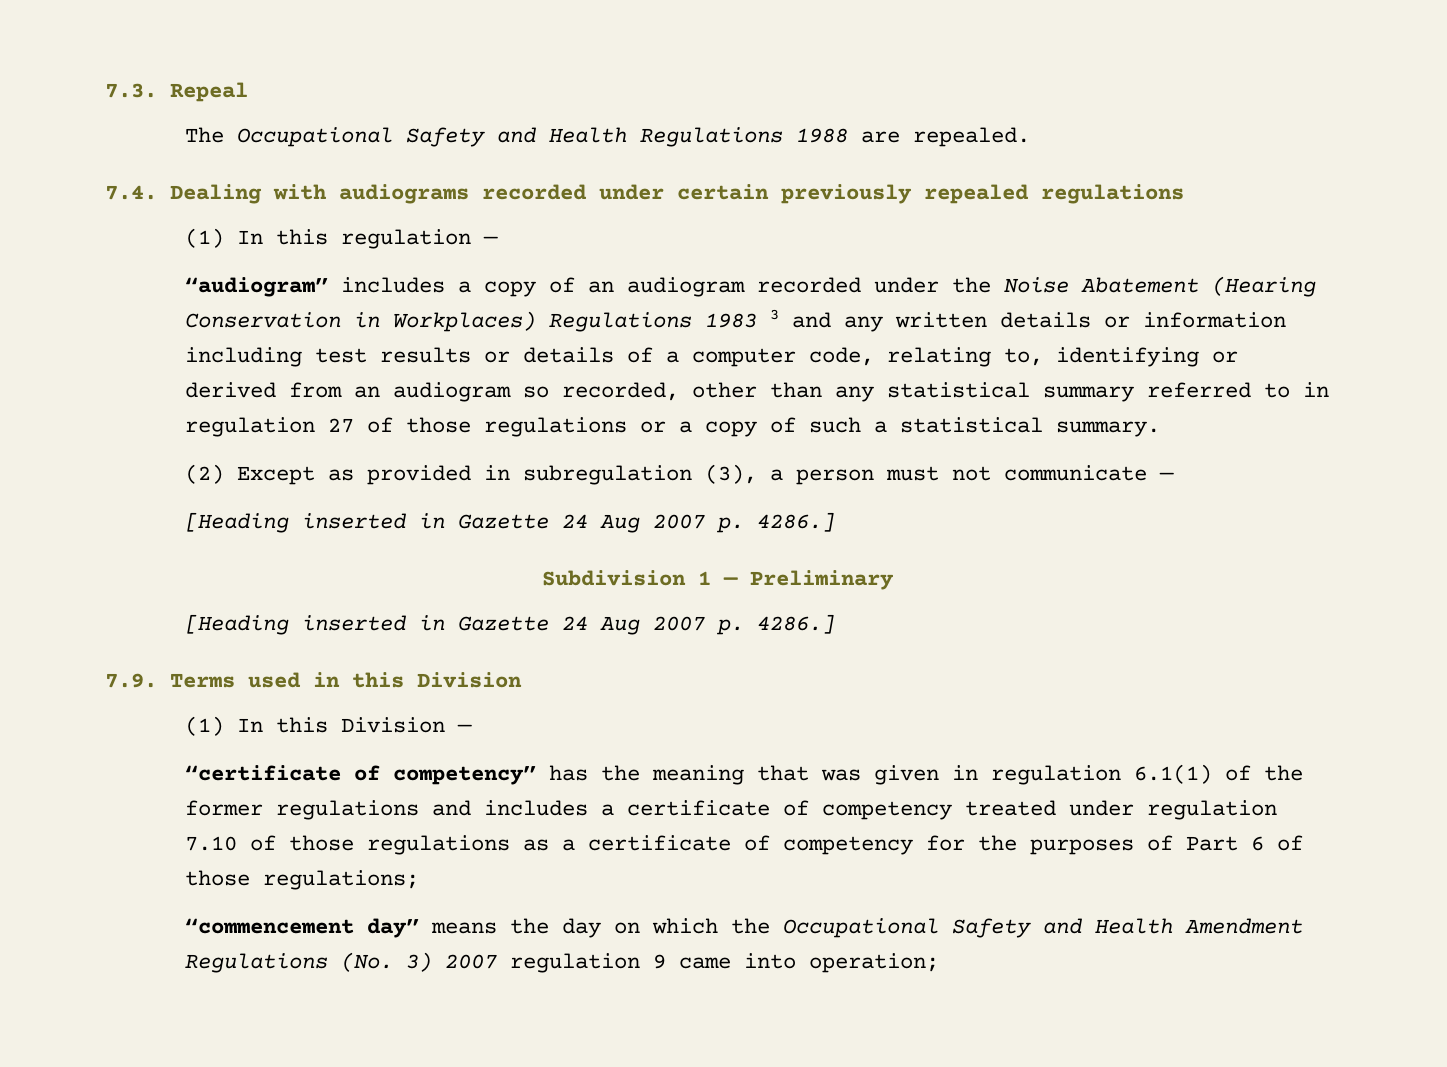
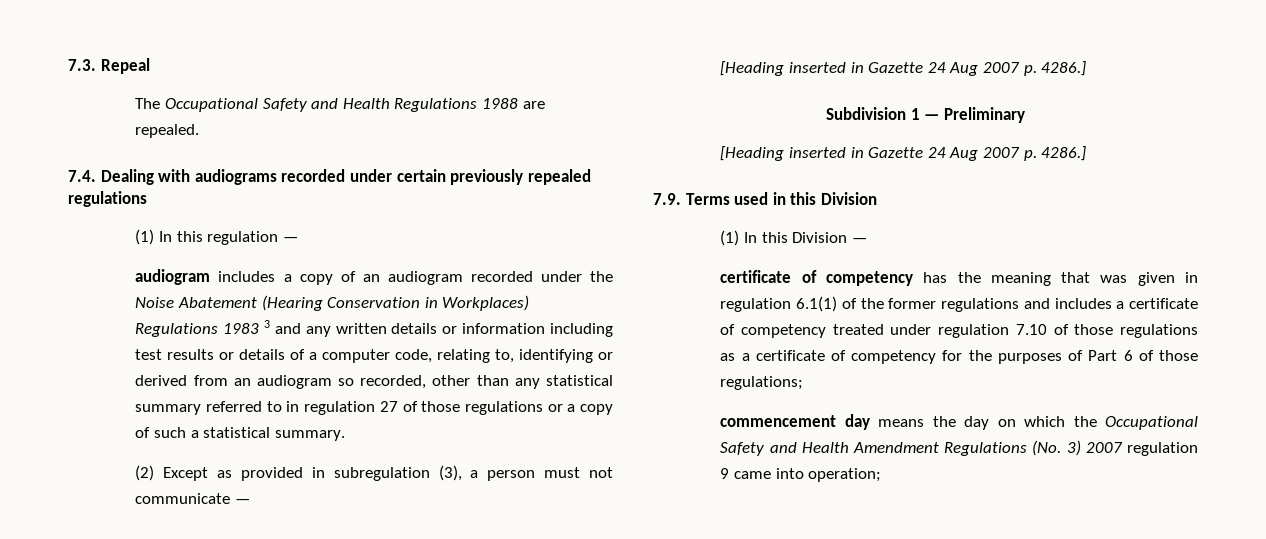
- “audiogram” includes a copy of an audiogram recorded under the Noise Abatement (Hearing Conservation in Workplaces) Regulations 1983 3 and any written details or information including test results or details of a computer code, relating to, identifying or derived from an audiogram so recorded, other than any statistical summary referred to in regulation 27 of those regulations or a copy of such a statistical summary.
+ audiogram includes a copy of an audiogram recorded under the Noise Abatement (Hearing Conservation in Workplaces) Regulations 1983 3 and any written details or information including test results or details of a computer code, relating to, identifying or derived from an audiogram so recorded, other than any statistical summary referred to in regulation 27 of those regulations or a copy of such a statistical summary.
- “certificate of competency” has the meaning that was given in regulation 6.1(1) of the former regulations and includes a certificate of competency treated under regulation 7.10 of those regulations as a certificate of competency for the purposes of Part 6 of those regulations;
+ certificate of competency has the meaning that was given in regulation 6.1(1) of the former regulations and includes a certificate of competency treated under regulation 7.10 of those regulations as a certificate of competency for the purposes of Part 6 of those regulations;
- “commencement day” means the day on which the Occupational Safety and Health Amendment Regulations (No. 3) 2007 regulation 9 came into operation;
+ commencement day means the day on which the Occupational Safety and Health Amendment Regulations (No. 3) 2007 regulation 9 came into operation;

